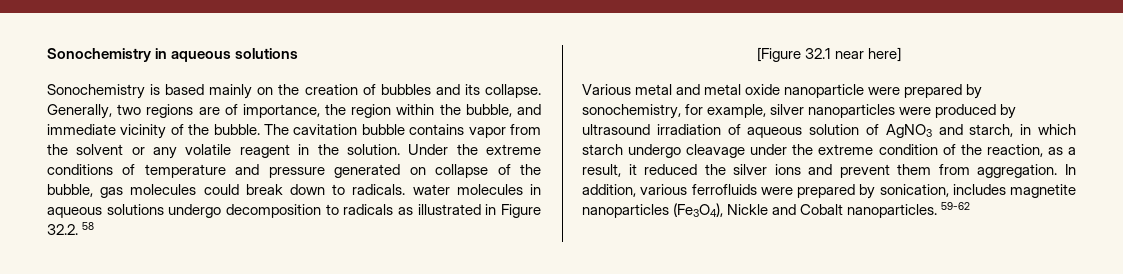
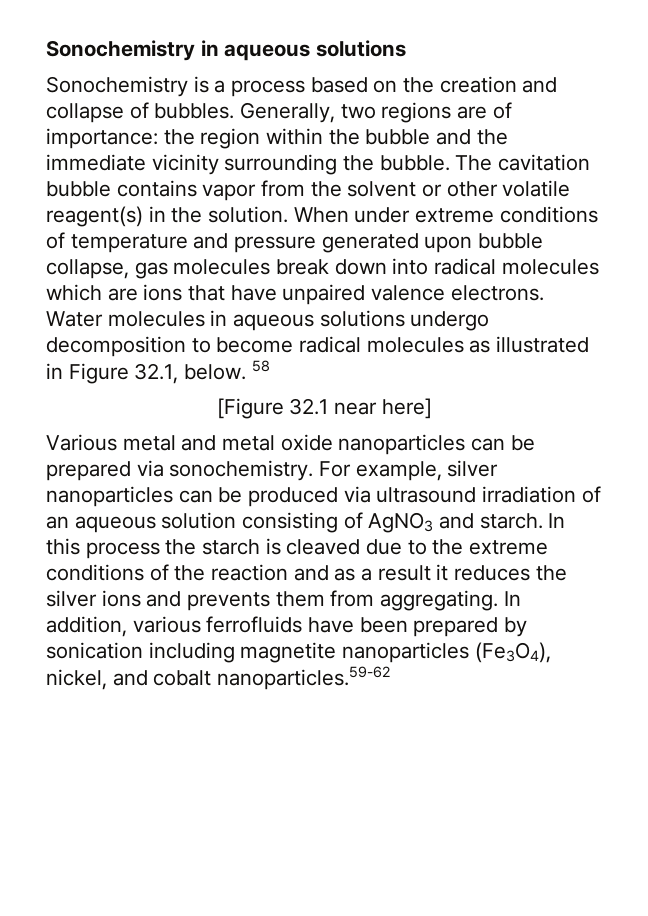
- Sonochemistry is based mainly on the creation of bubbles and its collapse.
+ Sonochemistry is a process based on the creation and collapse of bubbles.
- Generally, two regions are of importance, the region within the bubble, and immediate vicinity of the bubble.
+ Generally, two regions are of importance: the region within the bubble and the immediate vicinity surrounding the bubble.
- The cavitation bubble contains vapor from the solvent or any volatile reagent in the solution.
+ The cavitation bubble contains vapor from the solvent or other volatile reagent(s) in the solution.
- Under the extreme conditions of temperature and pressure generated on collapse of the bubble, gas molecules could break down to radicals. water molecules in aqueous solutions undergo decomposition to radicals as illustrated in Figure 32.2. 58
+ When under extreme conditions of temperature and pressure generated upon bubble collapse, gas molecules break down into radical molecules which are ions that have unpaired valence electrons. Water molecules in aqueous solutions undergo decomposition to become radical molecules as illustrated in Figure 32.1, below. 58
- Various metal and metal oxide nanoparticle were prepared by sonochemistry, for example, silver nanoparticles were produced by ultrasound irradiation of aqueous solution of AgNO3 and starch, in which starch undergo cleavage under the extreme condition of the reaction, as a result, it reduced the silver ions and prevent them from aggregation.
+ Various metal and metal oxide nanoparticles can be prepared via sonochemistry. For example, silver nanoparticles can be produced via ultrasound irradiation of an aqueous solution consisting of AgNO3 and starch. In this process the starch is cleaved due to the extreme conditions of the reaction and as a result it reduces the silver ions and prevents them from aggregating.
- In addition, various ferrofluids were prepared by sonication, includes magnetite nanoparticles (Fe3O4), Nickle and Cobalt nanoparticles. 59-62
+ In addition, various ferrofluids have been prepared by sonication including magnetite nanoparticles (Fe3O4), nickel, and cobalt nanoparticles.59-62

